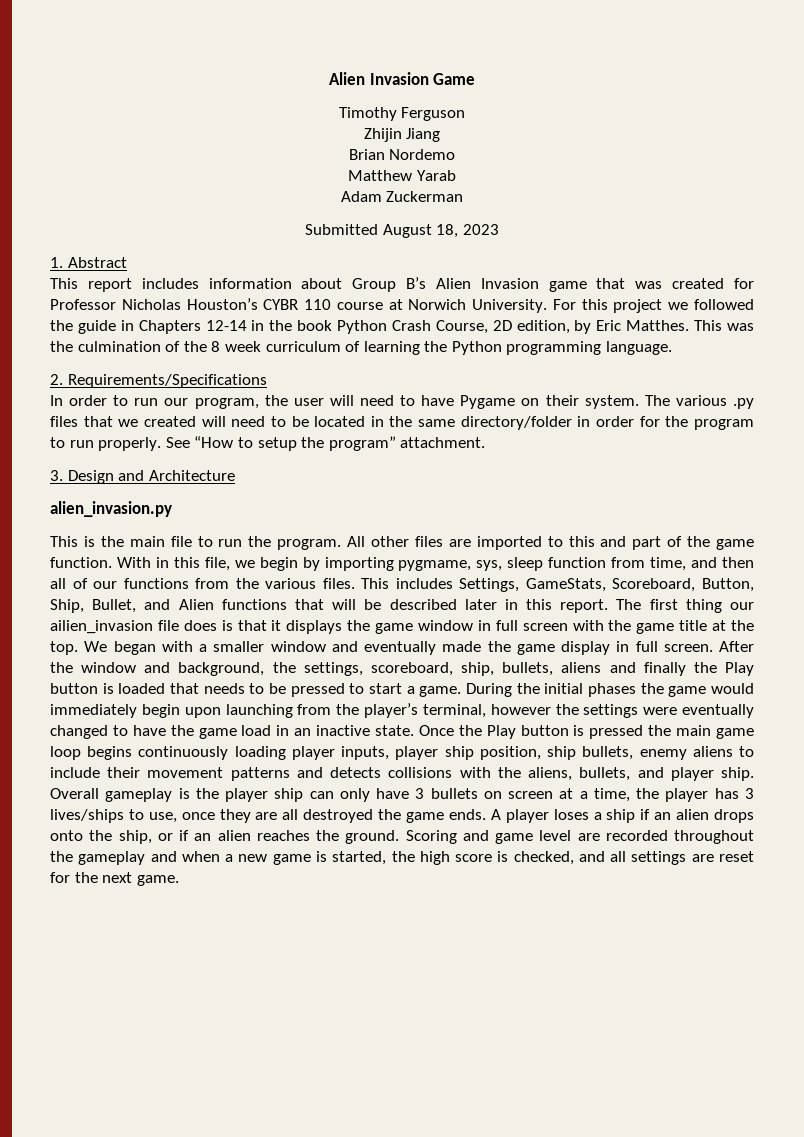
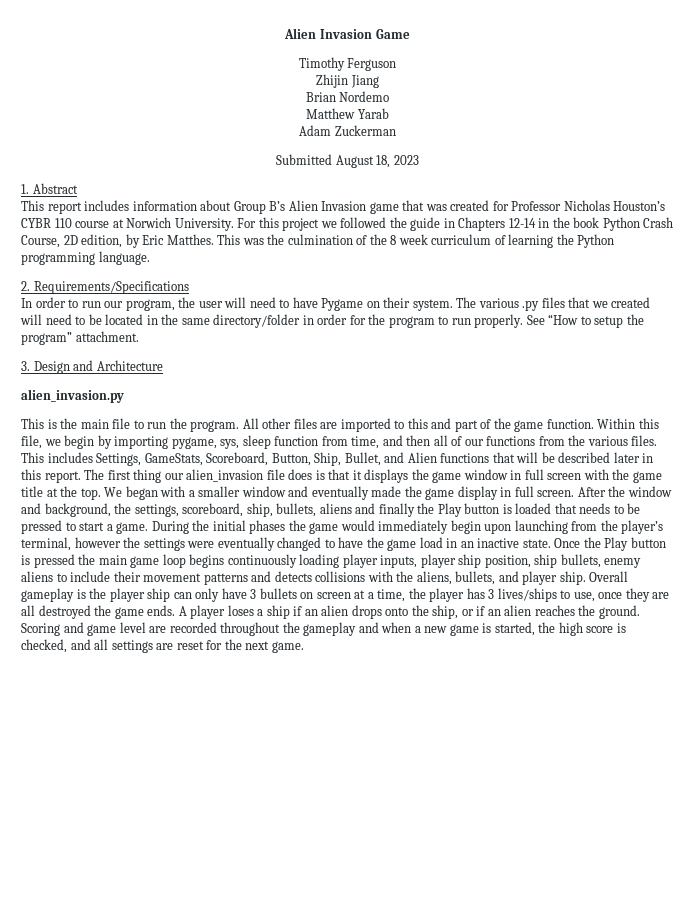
- With in this file, we begin by importing pygmame, sys, sleep function from time, and then all of our functions from the various files.
+ Within this file, we begin by importing pygame, sys, sleep function from time, and then all of our functions from the various files.
- The first thing our ailien_invasion file does is that it displays the game window in full screen with the game title at the top.
+ The first thing our alien_invasion file does is that it displays the game window in full screen with the game title at the top.

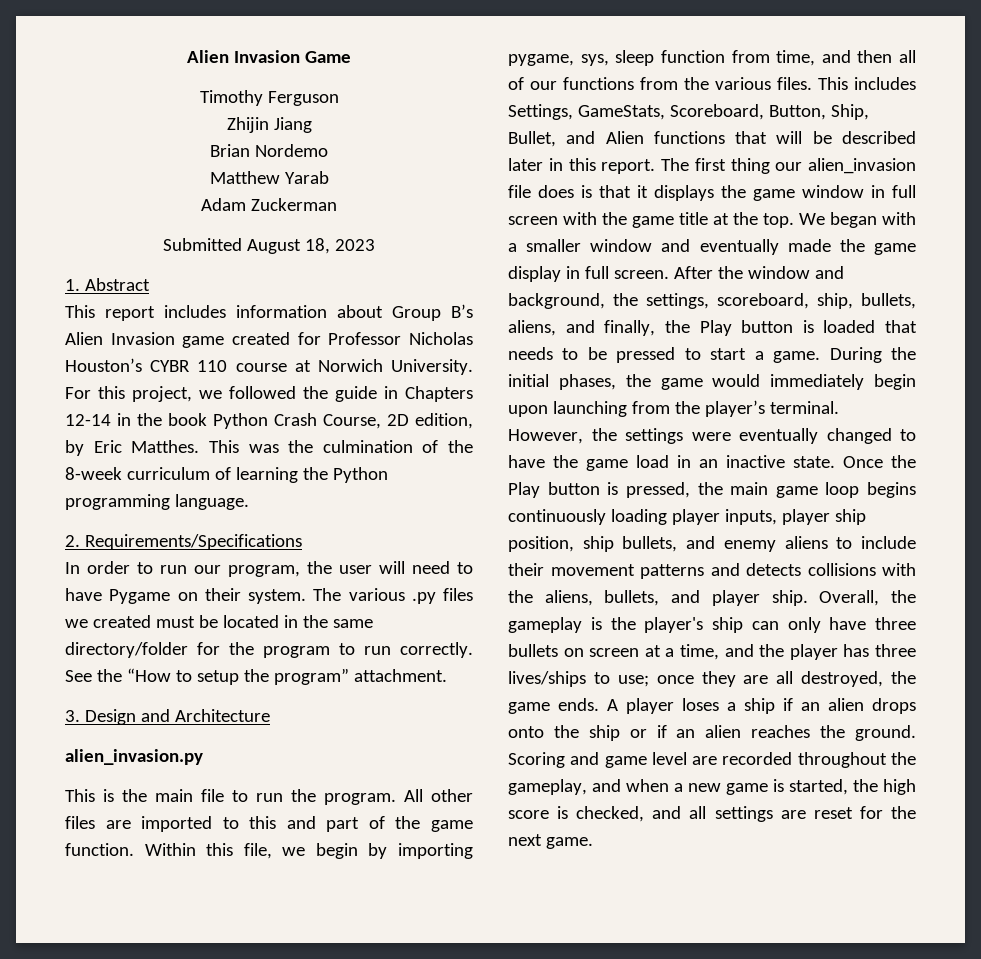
- This report includes information about Group B’s Alien Invasion game that was created for Professor Nicholas Houston’s CYBR 110 course at Norwich University.
+ This report includes information about Group B’s Alien Invasion game created for Professor Nicholas Houston’s CYBR 110 course at Norwich University.
- For this project we followed the guide in Chapters 12-14 in the book Python Crash Course, 2D edition, by Eric Matthes.
+ For this project, we followed the guide in Chapters 12-14 in the book Python Crash Course, 2D edition, by Eric Matthes.
- This was the culmination of the 8 week curriculum of learning the Python programming language.
+ This was the culmination of the 8-week curriculum of learning the Python programming language.
- The various .py files that we created will need to be located in the same directory/folder in order for the program to run properly. See “How to setup the program” attachment.
+ The various .py files we created must be located in the same directory/folder for the program to run correctly. See the “How to setup the program” attachment.
- After the window and background, the settings, scoreboard, ship, bullets, aliens and finally the Play button is loaded that needs to be pressed to start a game.
+ After the window and background, the settings, scoreboard, ship, bullets, aliens, and finally, the Play button is loaded that needs to be pressed to start a game.
- During the initial phases the game would immediately begin upon launching from the player’s terminal, however the settings were eventually changed to have the game load in an inactive state.
+ During the initial phases, the game would immediately begin upon launching from the player’s terminal. However, the settings were eventually changed to have the game load in an inactive state.
- Once the Play button is pressed the main game loop begins continuously loading player inputs, player ship position, ship bullets, enemy aliens to include their movement patterns and detects collisions with the aliens, bullets, and player ship.
+ Once the Play button is pressed, the main game loop begins continuously loading player inputs, player ship position, ship bullets, and enemy aliens to include their movement patterns and detects collisions with the aliens, bullets, and player ship.
- Overall gameplay is the player ship can only have 3 bullets on screen at a time, the player has 3 lives/ships to use, once they are all destroyed the game ends.
+ Overall, the gameplay is the player's ship can only have three bullets on screen at a time, and the player has three lives/ships to use; once they are all destroyed, the game ends.
- A player loses a ship if an alien drops onto the ship, or if an alien reaches the ground.
+ A player loses a ship if an alien drops onto the ship or if an alien reaches the ground.
- Scoring and game level are recorded throughout the gameplay and when a new game is started, the high score is checked, and all settings are reset for the next game.
+ Scoring and game level are recorded throughout the gameplay, and when a new game is started, the high score is checked, and all settings are reset for the next game.

